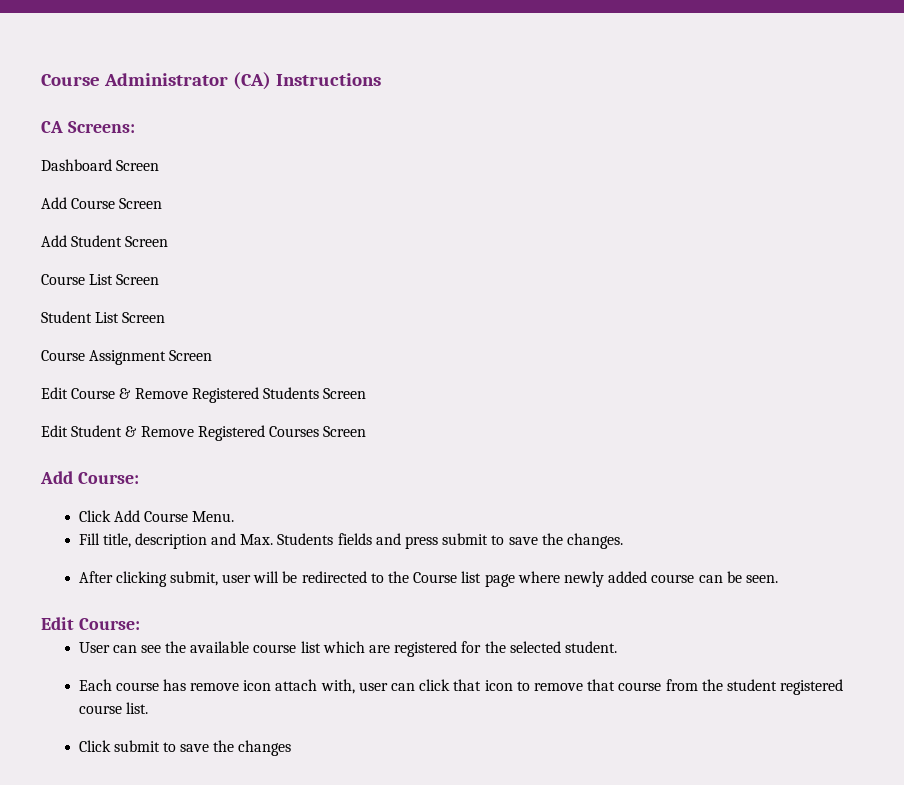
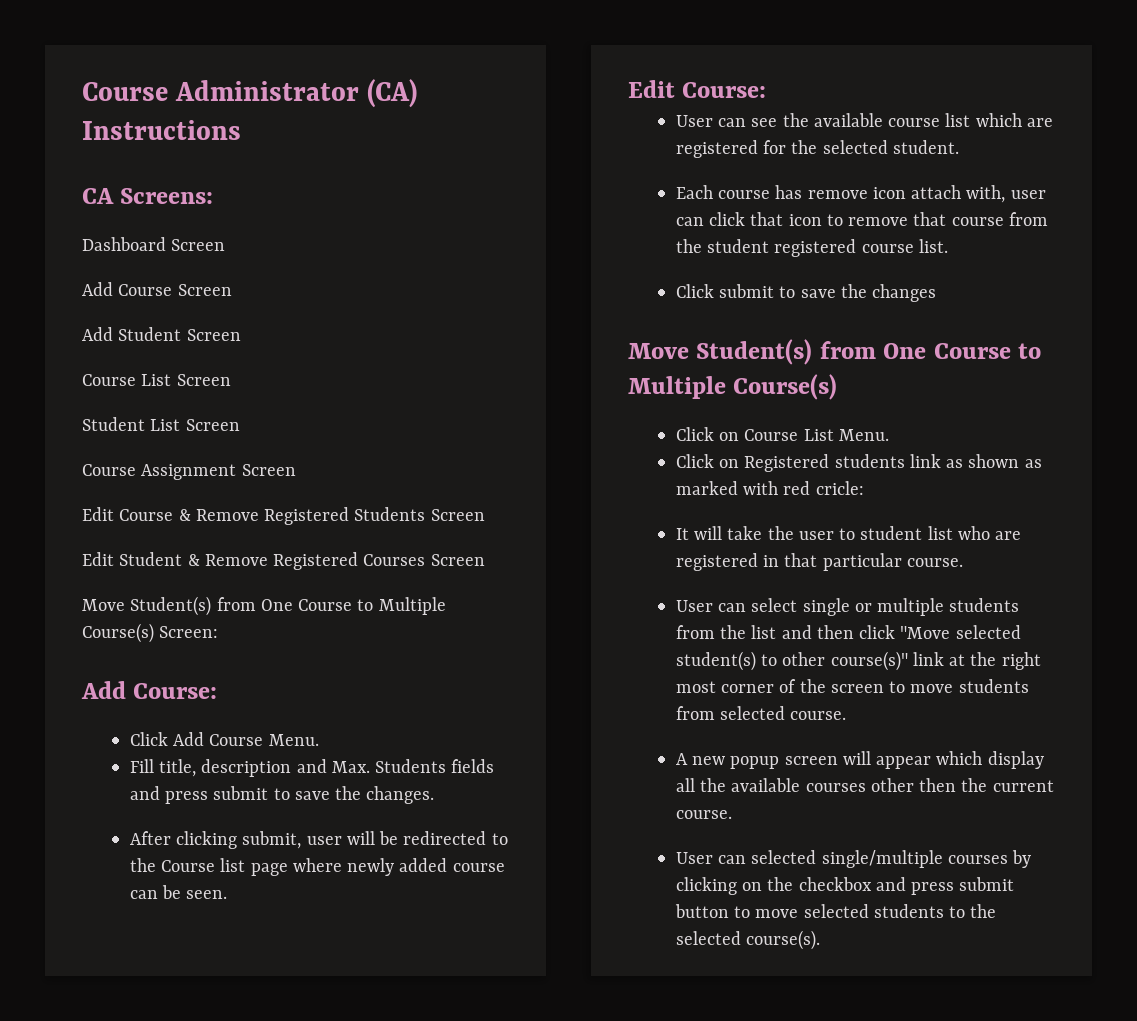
+ Move Student(s) from One Course to Multiple Course(s) Screen:
  Click submit to save the changes
+ Move Student(s) from One Course to Multiple Course(s)
+ Click on Course List Menu.
+ Click on Registered students link as shown as marked with red cricle:
+ It will take the user to student list who are registered in that particular course.
+ User can select single or multiple students from the list and then click "Move selected student(s) to other course(s)" link at the right most corner of the screen to move students from selected course.
+ A new popup screen will appear which display all the available courses other then the current course.
+ User can selected single/multiple courses by clicking on the checkbox and press submit button to move selected students to the selected course(s).

